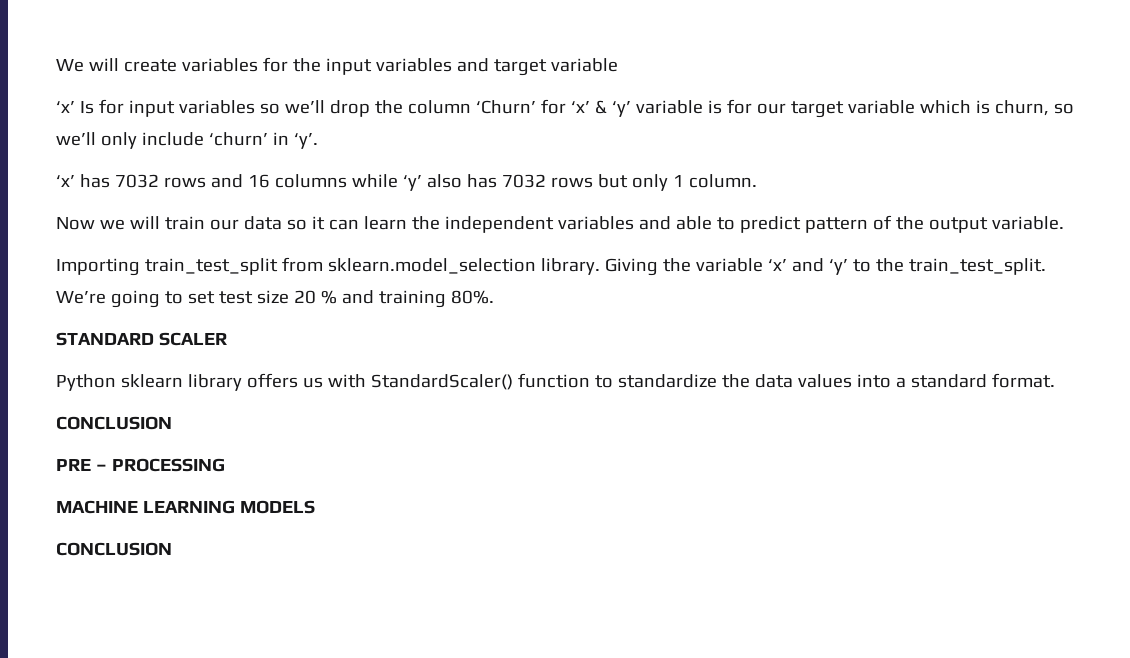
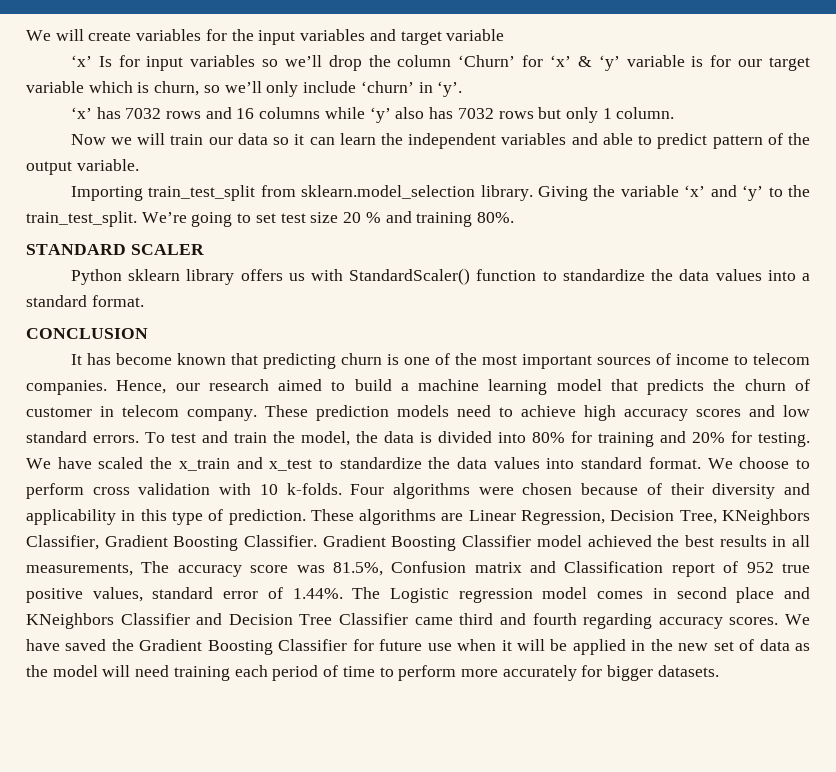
- PRE – PROCESSING
- MACHINE LEARNING MODELS
- CONCLUSION
+ It has become known that predicting churn is one of the most important sources of income to telecom companies. Hence, our research aimed to build a machine learning model that predicts the churn of customer in telecom company. These prediction models need to achieve high accuracy scores and low standard errors. To test and train the model, the data is divided into 80% for training and 20% for testing. We have scaled the x_train and x_test to standardize the data values into standard format. We choose to perform cross validation with 10 k-folds. Four algorithms were chosen because of their diversity and applicability in this type of prediction. These algorithms are Linear Regression, Decision Tree, KNeighbors Classifier, Gradient Boosting Classifier. Gradient Boosting Classifier model achieved the best results in all measurements, The accuracy score was 81.5%, Confusion matrix and Classification report of 952 true positive values, standard error of 1.44%. The Logistic regression model comes in second place and KNeighbors Classifier and Decision Tree Classifier came third and fourth regarding accuracy scores. We have saved the Gradient Boosting Classifier for future use when it will be applied in the new set of data as the model will need training each period of time to perform more accurately for bigger datasets.

